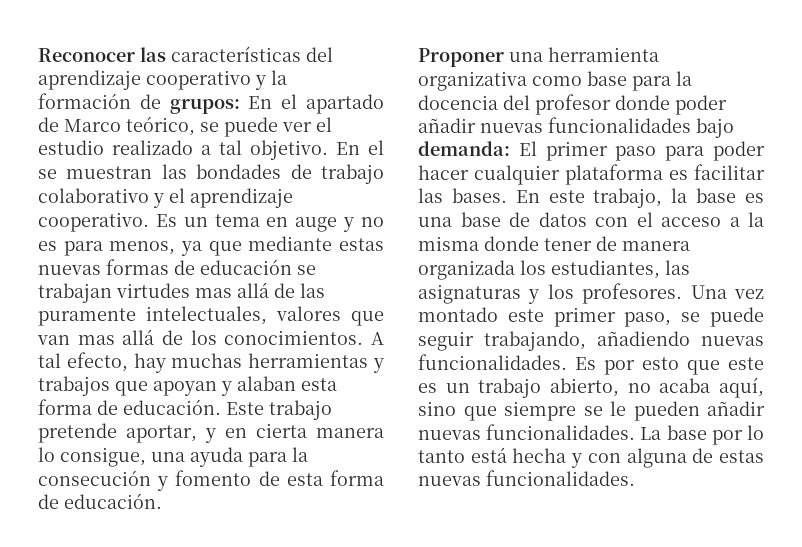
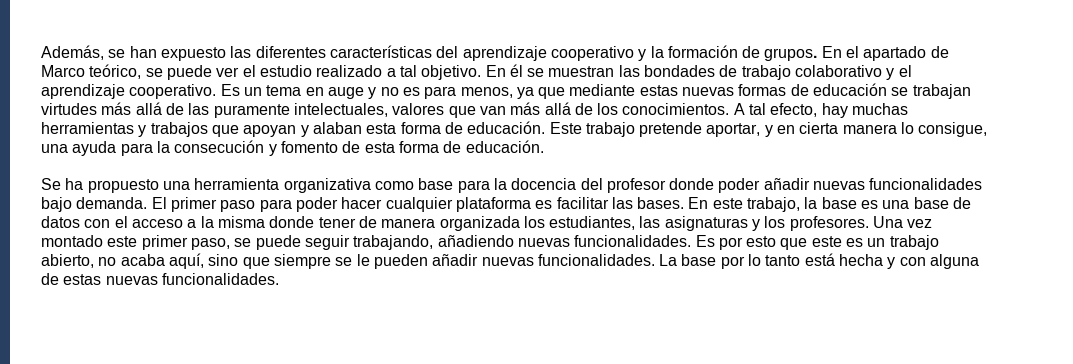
- Reconocer las características del aprendizaje cooperativo y la formación de grupos: En el apartado de Marco teórico, se puede ver el estudio realizado a tal objetivo.
+ Además, se han expuesto las diferentes características del aprendizaje cooperativo y la formación de grupos. En el apartado de Marco teórico, se puede ver el estudio realizado a tal objetivo.
- En el se muestran las bondades de trabajo colaborativo y el aprendizaje cooperativo.
+ En él se muestran las bondades de trabajo colaborativo y el aprendizaje cooperativo.
- Es un tema en auge y no es para menos, ya que mediante estas nuevas formas de educación se trabajan virtudes mas allá de las puramente intelectuales, valores que van mas allá de los conocimientos.
+ Es un tema en auge y no es para menos, ya que mediante estas nuevas formas de educación se trabajan virtudes más allá de las puramente intelectuales, valores que van más allá de los conocimientos.
- Proponer una herramienta organizativa como base para la docencia del profesor donde poder añadir nuevas funcionalidades bajo demanda: El primer paso para poder hacer cualquier plataforma es facilitar las bases.
+ Se ha propuesto una herramienta organizativa como base para la docencia del profesor donde poder añadir nuevas funcionalidades bajo demanda. El primer paso para poder hacer cualquier plataforma es facilitar las bases.

